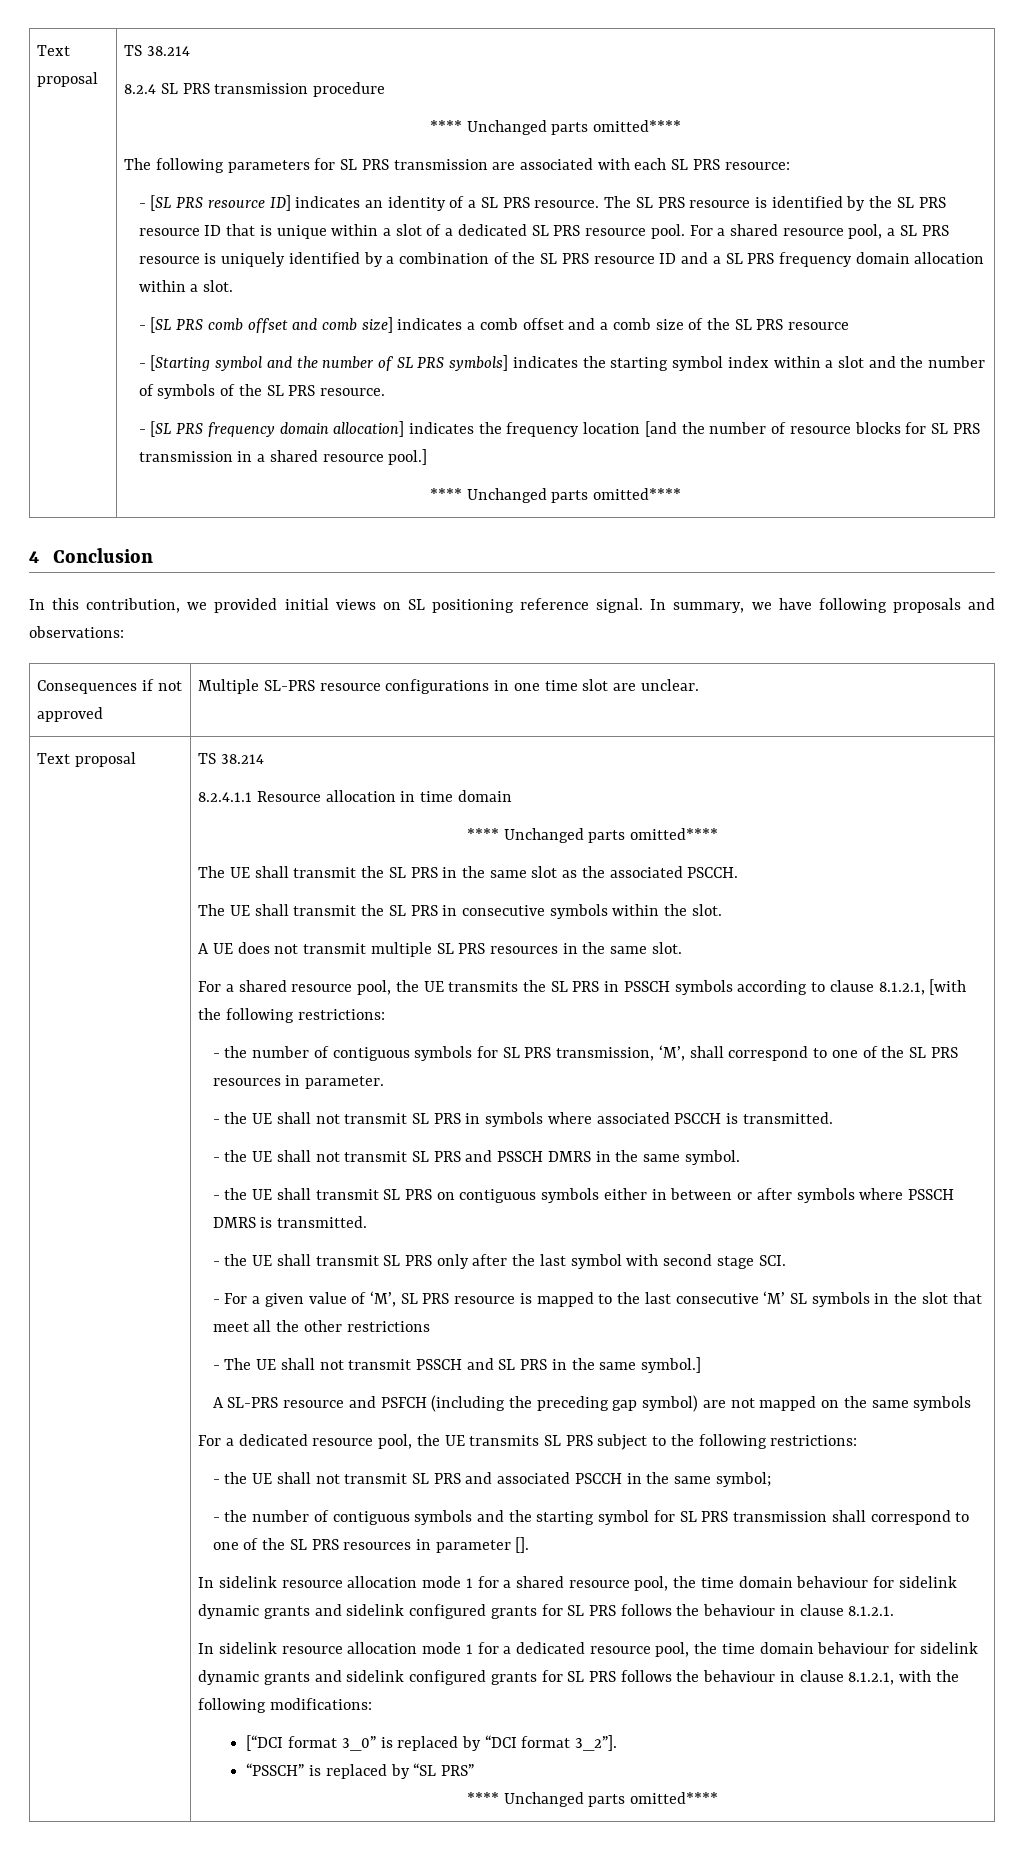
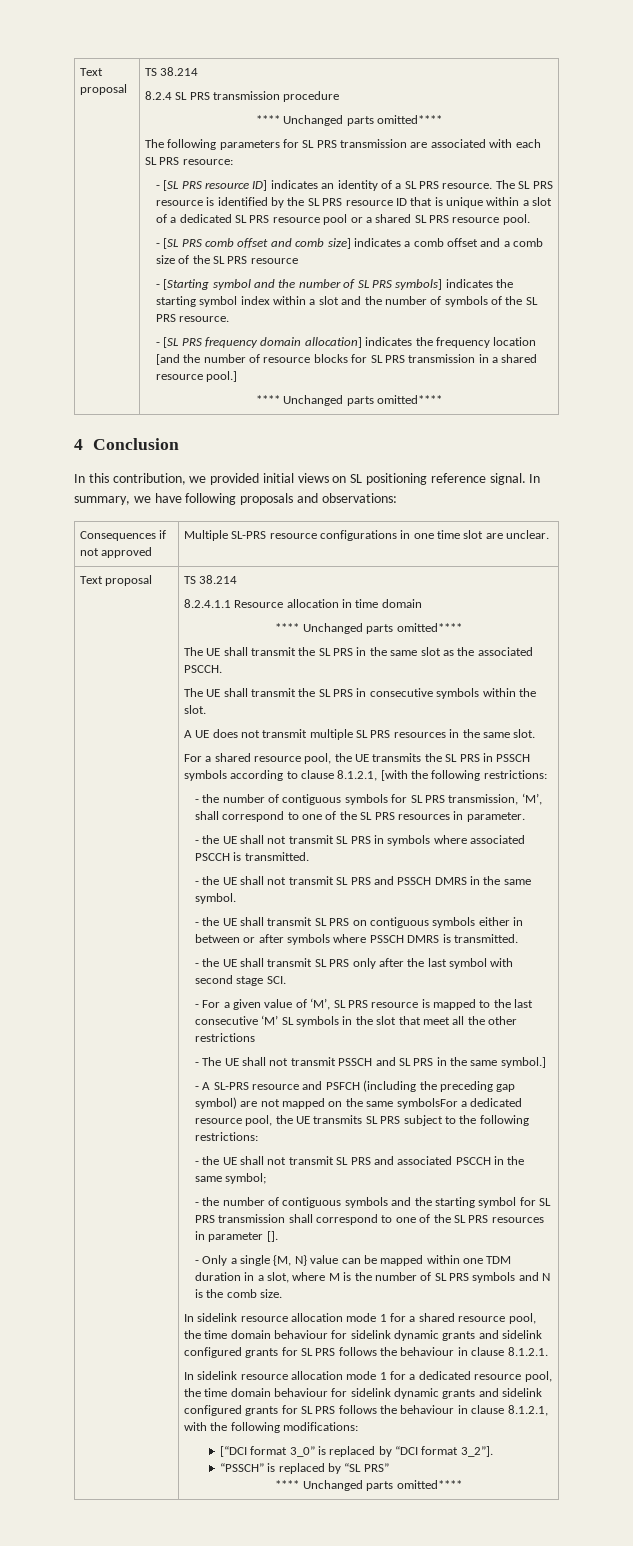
- The SL PRS resource is identified by the SL PRS resource ID that is unique within a slot of a dedicated SL PRS resource pool. For a shared resource pool, a SL PRS resource is uniquely identified by a combination of the SL PRS resource ID and a SL PRS frequency domain allocation within a slot.
+ The SL PRS resource is identified by the SL PRS resource ID that is unique within a slot of a dedicated SL PRS resource pool or a shared SL PRS resource pool.
- A SL-PRS resource and PSFCH (including the preceding gap symbol) are not mapped on the same symbols
- For a dedicated resource pool, the UE transmits SL PRS subject to the following restrictions:
+ - A SL-PRS resource and PSFCH (including the preceding gap symbol) are not mapped on the same symbolsFor a dedicated resource pool, the UE transmits SL PRS subject to the following restrictions:
+ - Only a single {M, N} value can be mapped within one TDM duration in a slot, where M is the number of SL PRS symbols and N is the comb size.

